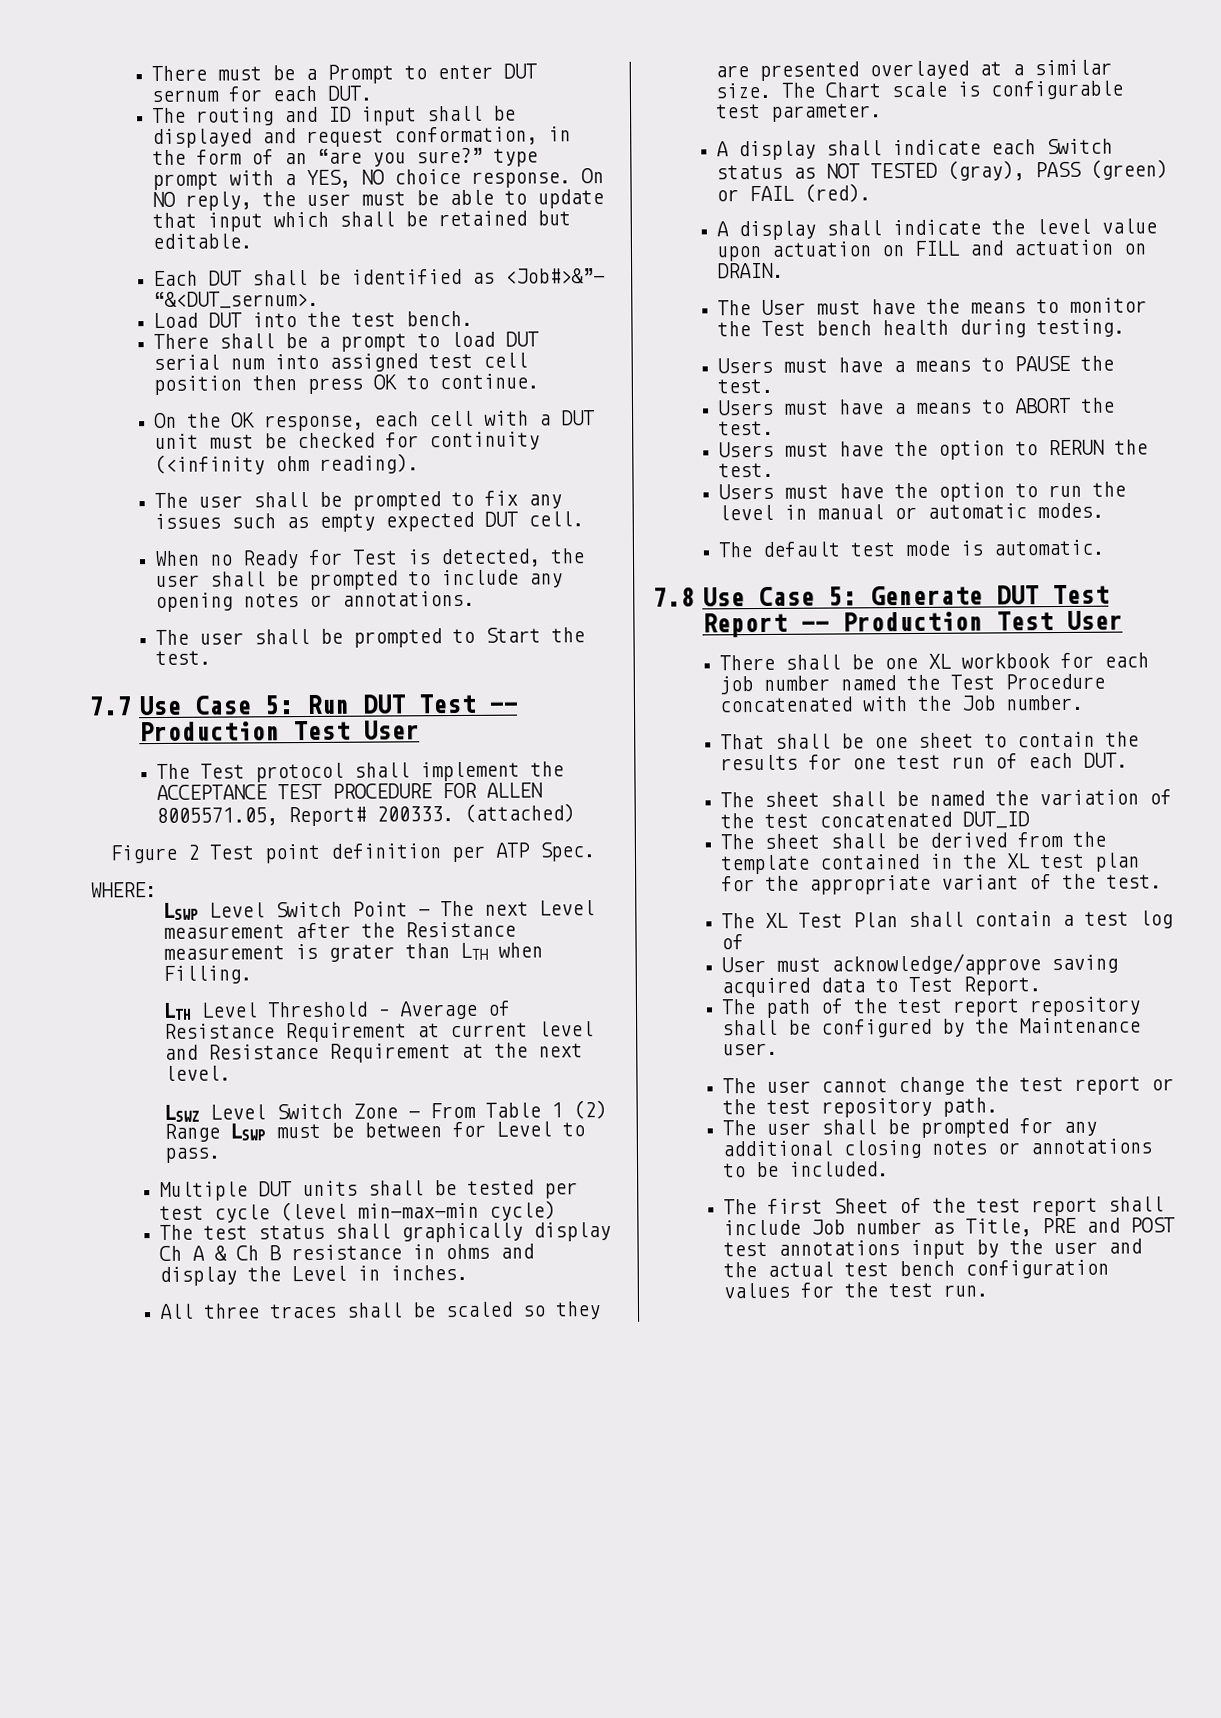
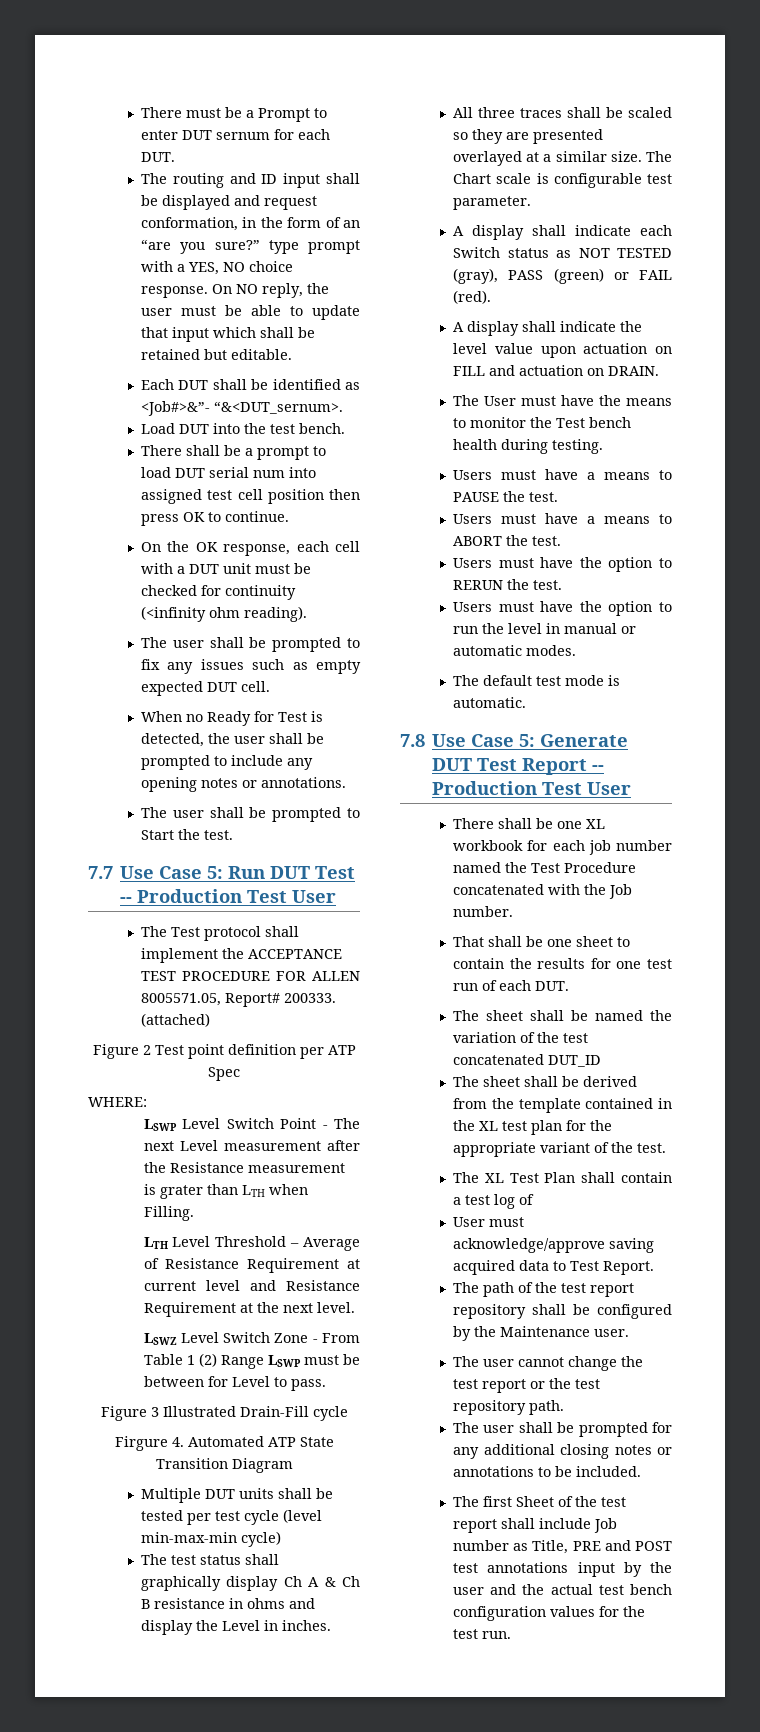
- Figure 2 Test point definition per ATP Spec.
+ Figure 2 Test point definition per ATP Spec
+ Figure 3 Illustrated Drain-Fill cycle
+ Firgure 4. Automated ATP State Transition Diagram

